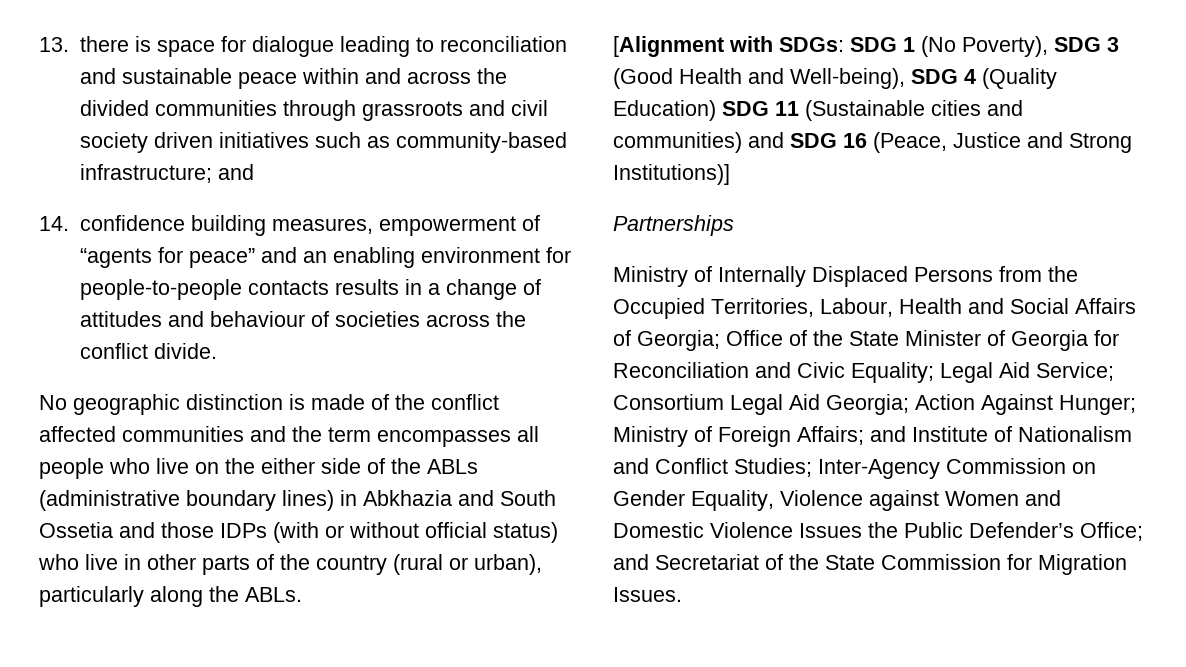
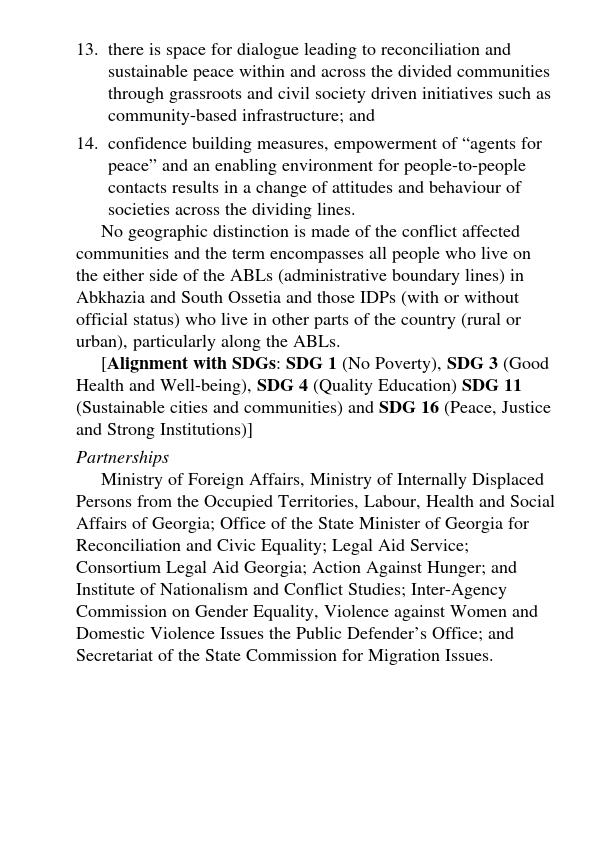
- 14. confidence building measures, empowerment of “agents for peace” and an enabling environment for people-to-people contacts results in a change of attitudes and behaviour of societies across the conflict divide.
+ 14. confidence building measures, empowerment of “agents for peace” and an enabling environment for people-to-people contacts results in a change of attitudes and behaviour of societies across the dividing lines.
- Ministry of Internally Displaced Persons from the Occupied Territories, Labour, Health and Social Affairs of Georgia;
+ Ministry of Foreign Affairs, Ministry of Internally Displaced Persons from the Occupied Territories, Labour, Health and Social Affairs of Georgia;
- Ministry of Foreign Affairs;

